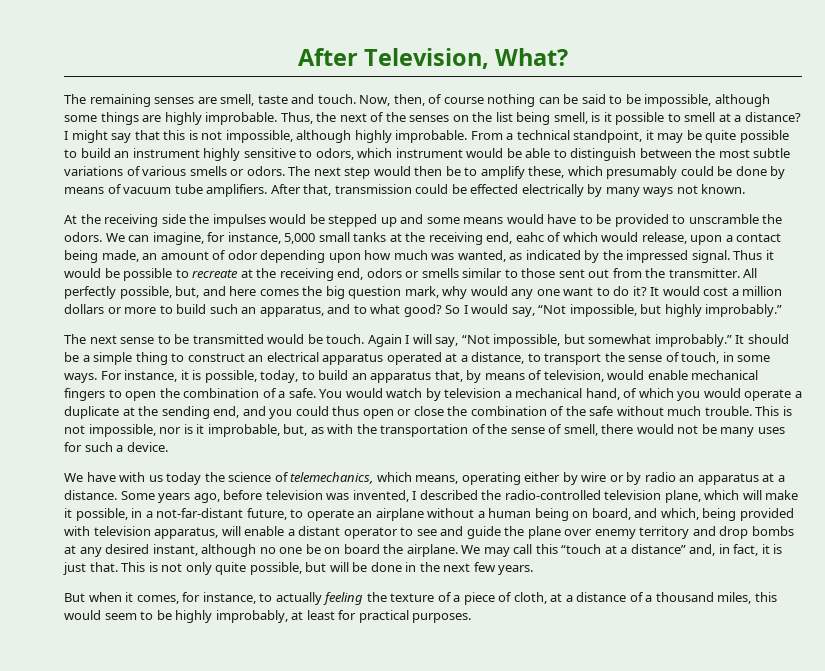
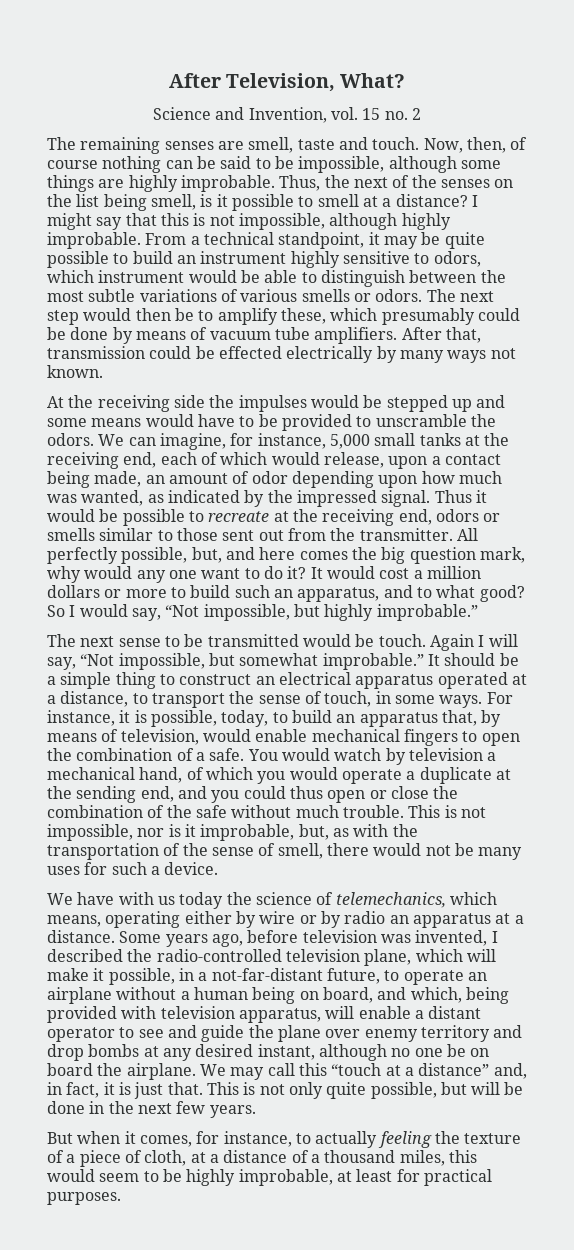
+ Science and Invention, vol. 15 no. 2
- We can imagine, for instance, 5,000 small tanks at the receiving end, eahc of which would release, upon a contact being made, an amount of odor depending upon how much was wanted, as indicated by the impressed signal.
+ We can imagine, for instance, 5,000 small tanks at the receiving end, each of which would release, upon a contact being made, an amount of odor depending upon how much was wanted, as indicated by the impressed signal.
- So I would say, “Not impossible, but highly improbably.”
+ So I would say, “Not impossible, but highly improbable.”
- Again I will say, “Not impossible, but somewhat improbably.”
+ Again I will say, “Not impossible, but somewhat improbable.”
- But when it comes, for instance, to actually feeling the texture of a piece of cloth, at a distance of a thousand miles, this would seem to be highly improbably, at least for practical purposes.
+ But when it comes, for instance, to actually feeling the texture of a piece of cloth, at a distance of a thousand miles, this would seem to be highly improbable, at least for practical purposes.

